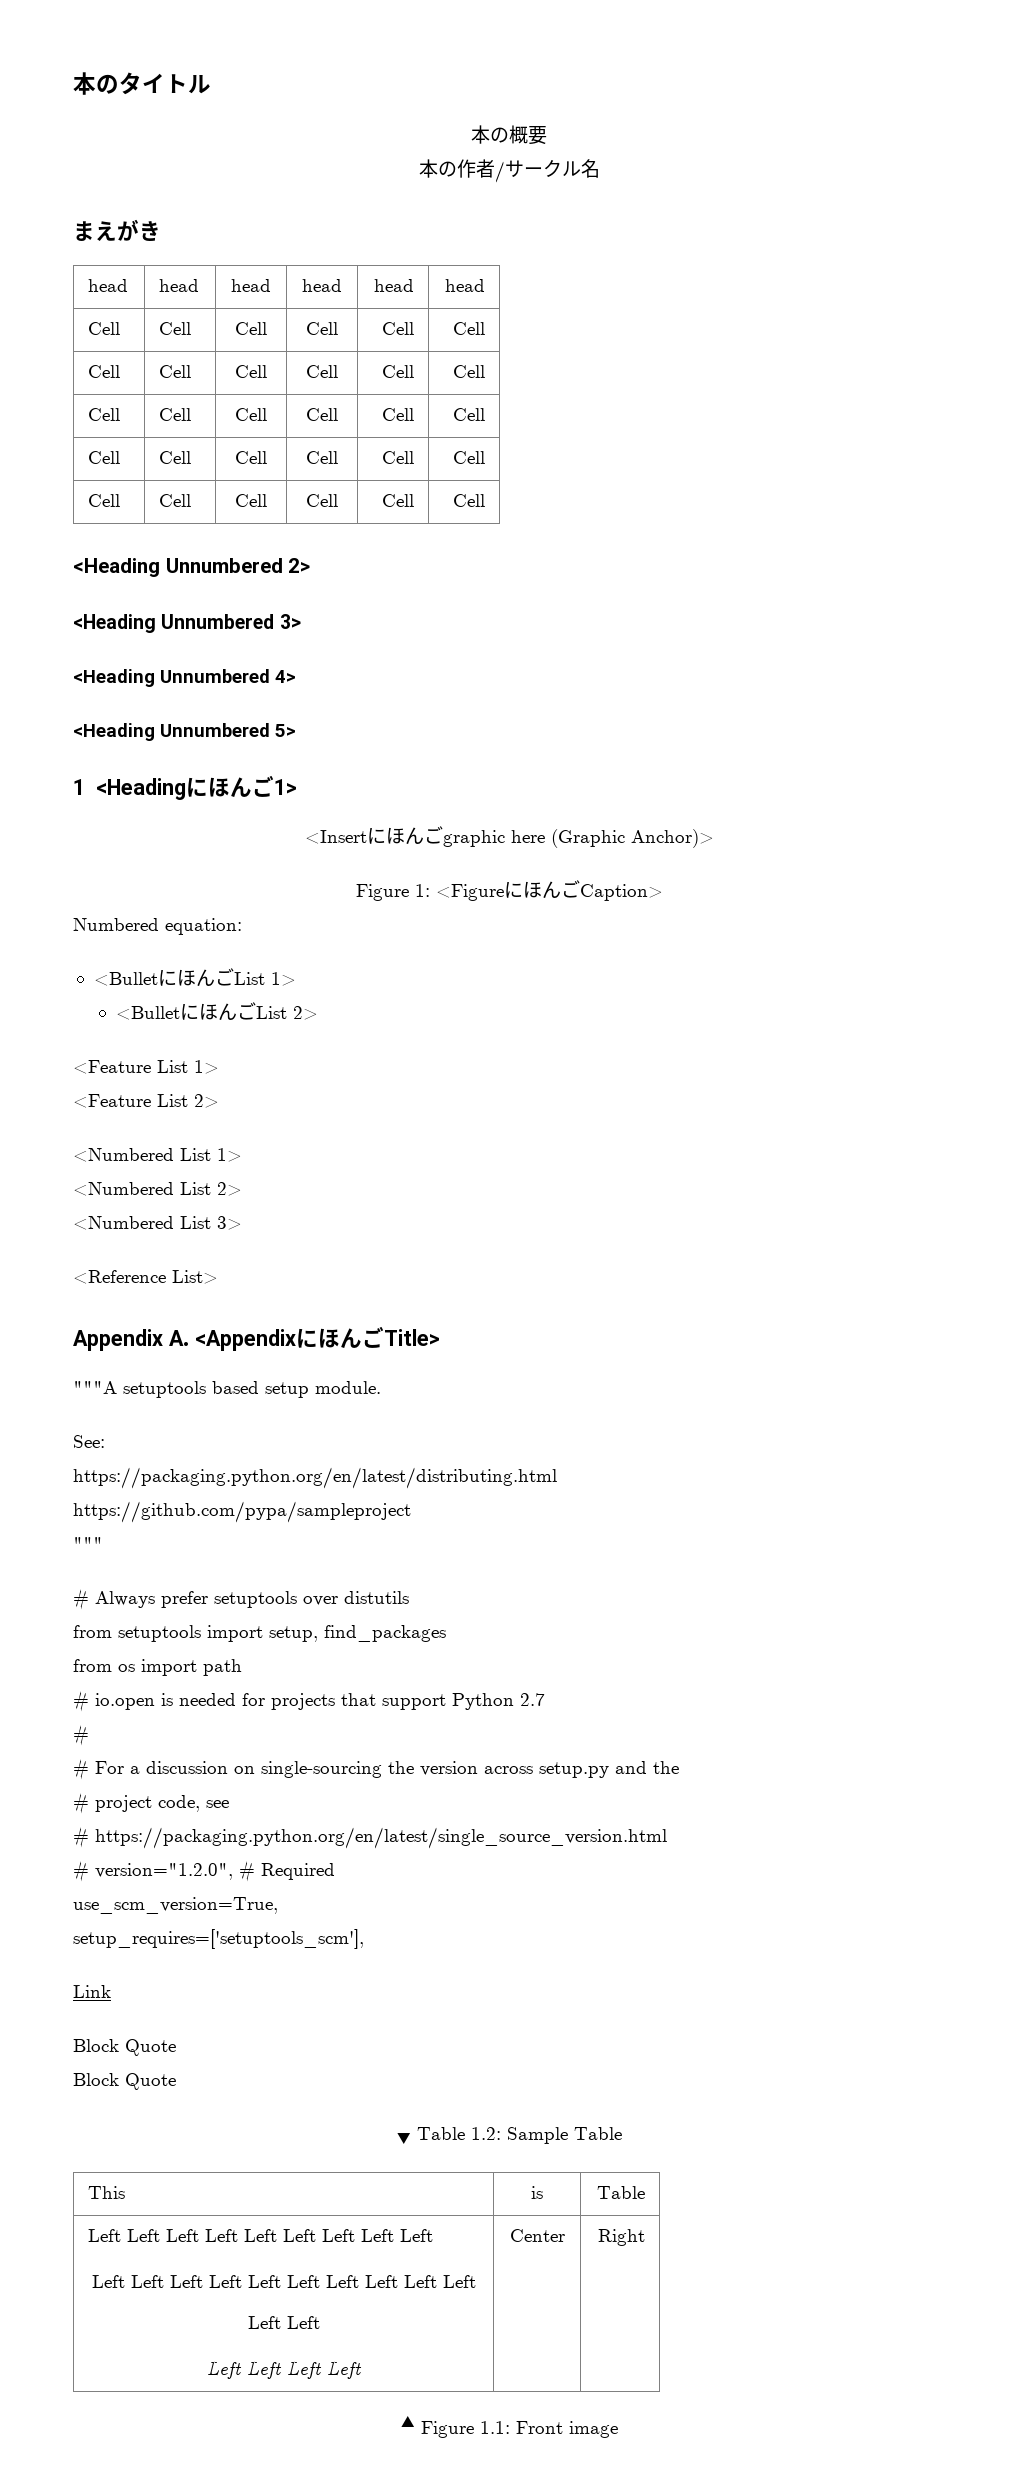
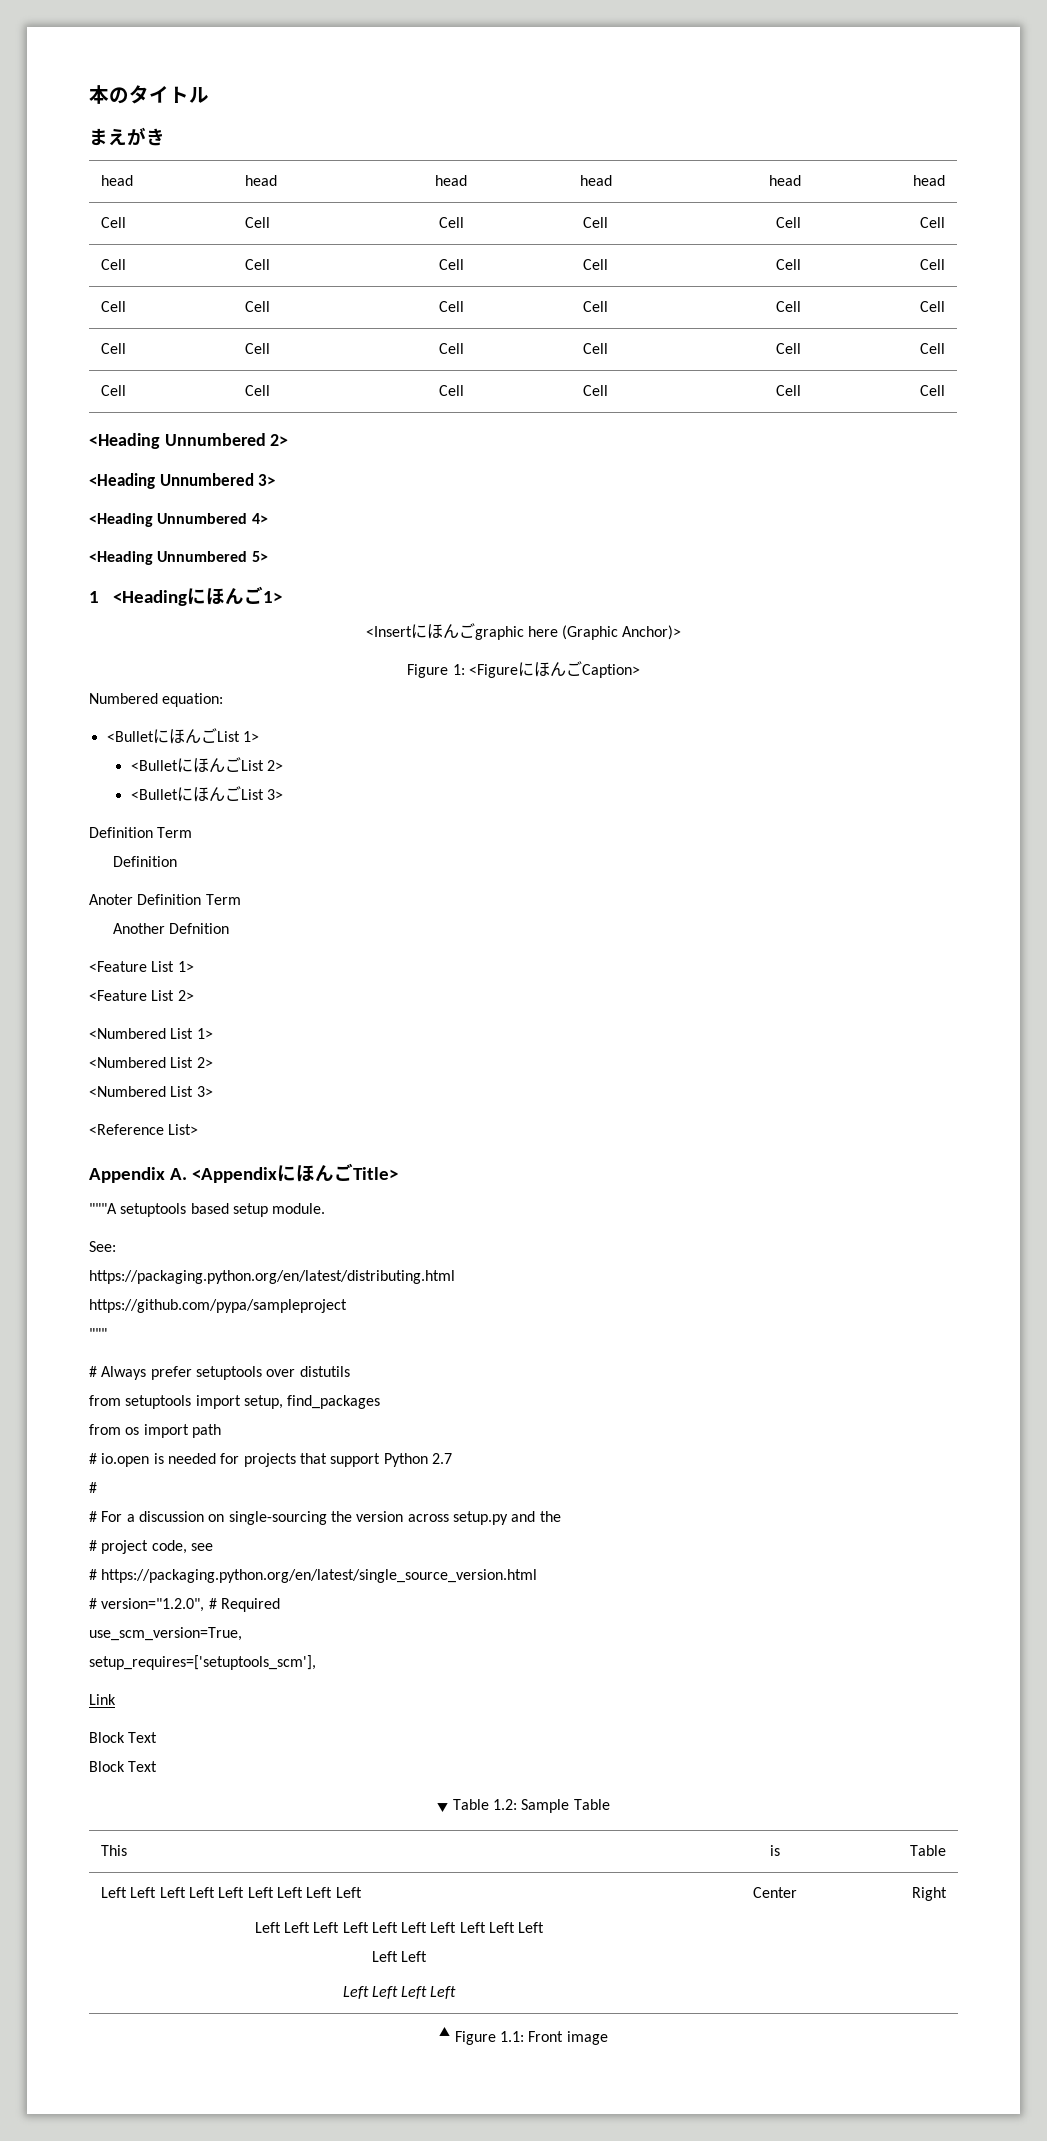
- 本の概要
- 本の作者/サークル名
+ <BulletにほんごList 3>
+ Definition Term
+ Definition
+ Anoter Definition Term
+ Another Defnition
  Link
- Block Quote
- Block Quote
+ Block Text
+ Block Text

